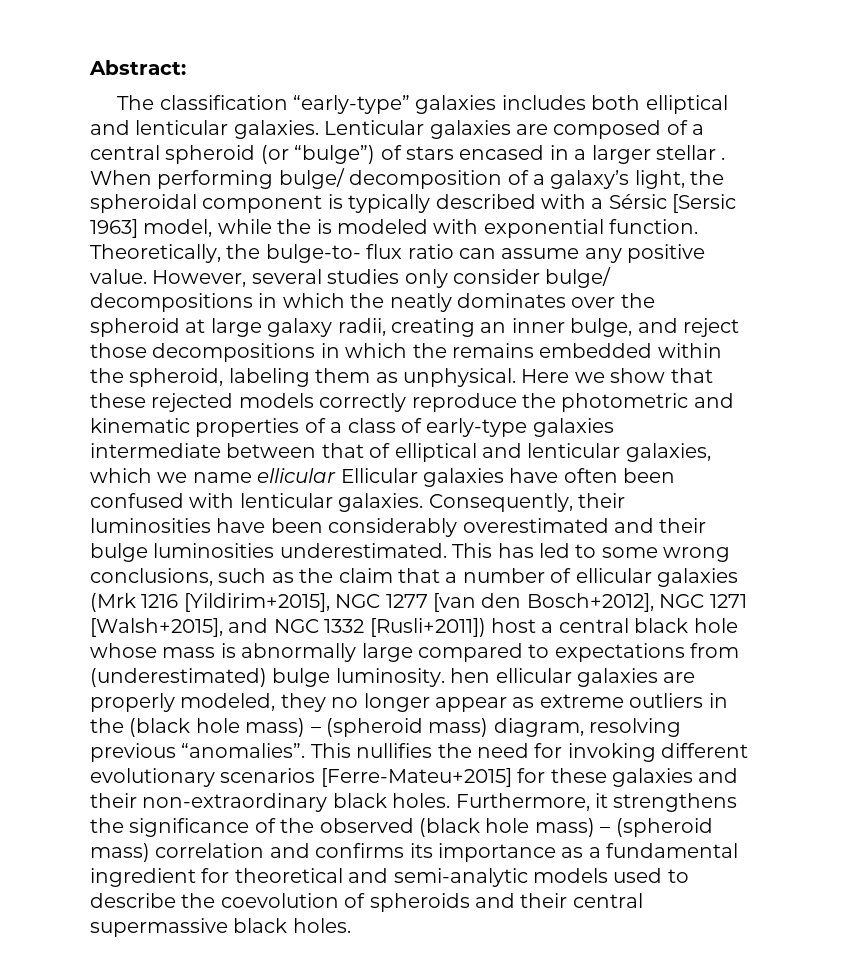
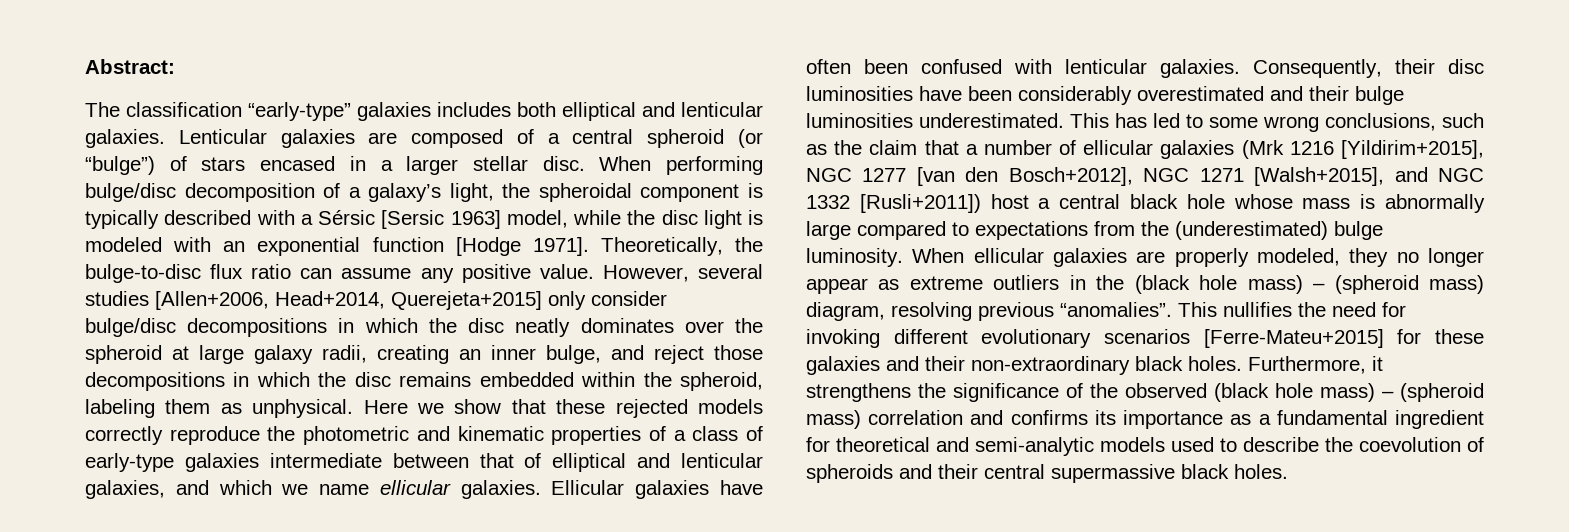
- Lenticular galaxies are composed of a central spheroid (or “bulge”) of stars encased in a larger stellar .
+ Lenticular galaxies are composed of a central spheroid (or “bulge”) of stars encased in a larger stellar disc.
- When performing bulge/ decomposition of a galaxy’s light, the spheroidal component is typically described with a Sérsic [Sersic 1963] model, while the is modeled with exponential function.
+ When performing bulge/disc decomposition of a galaxy’s light, the spheroidal component is typically described with a Sérsic [Sersic 1963] model, while the disc light is modeled with an exponential function [Hodge 1971].
- Theoretically, the bulge-to- flux ratio can assume any positive value.
+ Theoretically, the bulge-to-disc flux ratio can assume any positive value.
- However, several studies only consider bulge/ decompositions in which the neatly dominates over the spheroid at large galaxy radii, creating an inner bulge, and reject those decompositions in which the remains embedded within the spheroid, labeling them as unphysical.
+ However, several studies [Allen+2006, Head+2014, Querejeta+2015] only consider bulge/disc decompositions in which the disc neatly dominates over the spheroid at large galaxy radii, creating an inner bulge, and reject those decompositions in which the disc remains embedded within the spheroid, labeling them as unphysical.
- Here we show that these rejected models correctly reproduce the photometric and kinematic properties of a class of early-type galaxies intermediate between that of elliptical and lenticular galaxies, which we name ellicular Ellicular galaxies have often been confused with lenticular galaxies.
+ Here we show that these rejected models correctly reproduce the photometric and kinematic properties of a class of early-type galaxies intermediate between that of elliptical and lenticular galaxies, and which we name ellicular galaxies. Ellicular galaxies have often been confused with lenticular galaxies.
- Consequently, their luminosities have been considerably overestimated and their bulge luminosities underestimated.
+ Consequently, their disc luminosities have been considerably overestimated and their bulge luminosities underestimated.
- This has led to some wrong conclusions, such as the claim that a number of ellicular galaxies (Mrk 1216 [Yildirim+2015], NGC 1277 [van den Bosch+2012], NGC 1271 [Walsh+2015], and NGC 1332 [Rusli+2011]) host a central black hole whose mass is abnormally large compared to expectations from (underestimated) bulge luminosity. hen ellicular galaxies are properly modeled, they no longer appear as extreme outliers in the (black hole mass) – (spheroid mass) diagram, resolving previous “anomalies”.
+ This has led to some wrong conclusions, such as the claim that a number of ellicular galaxies (Mrk 1216 [Yildirim+2015], NGC 1277 [van den Bosch+2012], NGC 1271 [Walsh+2015], and NGC 1332 [Rusli+2011]) host a central black hole whose mass is abnormally large compared to expectations from the (underestimated) bulge luminosity. When ellicular galaxies are properly modeled, they no longer appear as extreme outliers in the (black hole mass) – (spheroid mass) diagram, resolving previous “anomalies”.

